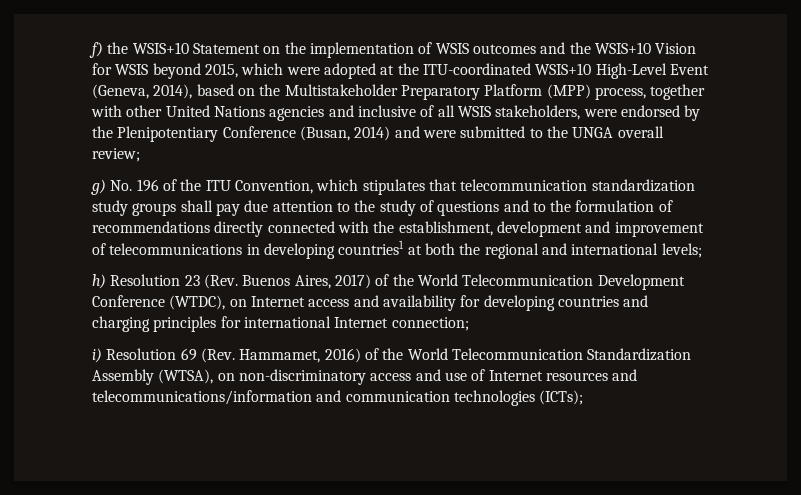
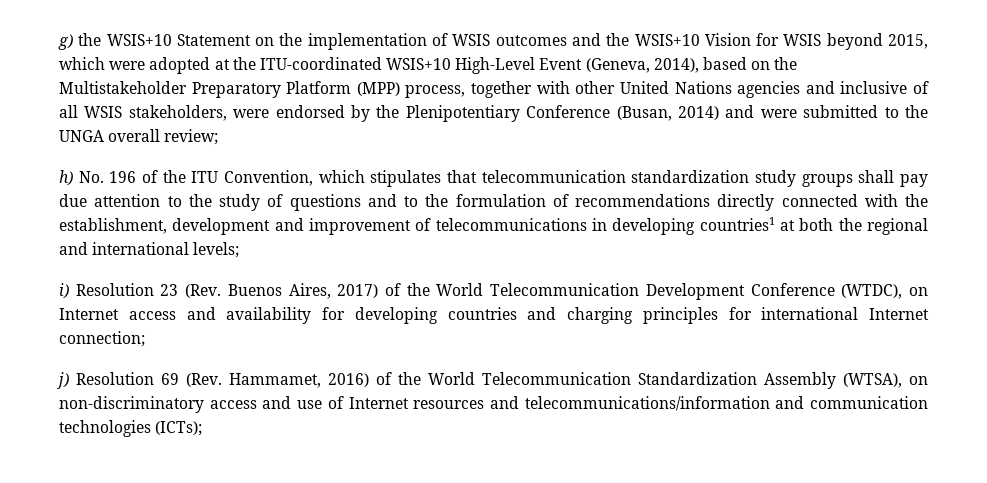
- f) the WSIS+10 Statement on the implementation of WSIS outcomes and the WSIS+10 Vision for WSIS beyond 2015, which were adopted at the ITU-coordinated WSIS+10 High-Level Event (Geneva, 2014), based on the Multistakeholder Preparatory Platform (MPP) process, together with other United Nations agencies and inclusive of all WSIS stakeholders, were endorsed by the Plenipotentiary Conference (Busan, 2014) and were submitted to the UNGA overall review;
+ g) the WSIS+10 Statement on the implementation of WSIS outcomes and the WSIS+10 Vision for WSIS beyond 2015, which were adopted at the ITU-coordinated WSIS+10 High-Level Event (Geneva, 2014), based on the Multistakeholder Preparatory Platform (MPP) process, together with other United Nations agencies and inclusive of all WSIS stakeholders, were endorsed by the Plenipotentiary Conference (Busan, 2014) and were submitted to the UNGA overall review;
- g) No. 196 of the ITU Convention, which stipulates that telecommunication standardization study groups shall pay due attention to the study of questions and to the formulation of recommendations directly connected with the establishment, development and improvement of telecommunications in developing countries1 at both the regional and international levels;
+ h) No. 196 of the ITU Convention, which stipulates that telecommunication standardization study groups shall pay due attention to the study of questions and to the formulation of recommendations directly connected with the establishment, development and improvement of telecommunications in developing countries1 at both the regional and international levels;
- h) Resolution 23 (Rev. Buenos Aires, 2017) of the World Telecommunication Development Conference (WTDC), on Internet access and availability for developing countries and charging principles for international Internet connection;
+ i) Resolution 23 (Rev. Buenos Aires, 2017) of the World Telecommunication Development Conference (WTDC), on Internet access and availability for developing countries and charging principles for international Internet connection;
- i) Resolution 69 (Rev. Hammamet, 2016) of the World Telecommunication Standardization Assembly (WTSA), on non-discriminatory access and use of Internet resources and telecommunications/information and communication technologies (ICTs);
+ j) Resolution 69 (Rev. Hammamet, 2016) of the World Telecommunication Standardization Assembly (WTSA), on non-discriminatory access and use of Internet resources and telecommunications/information and communication technologies (ICTs);

